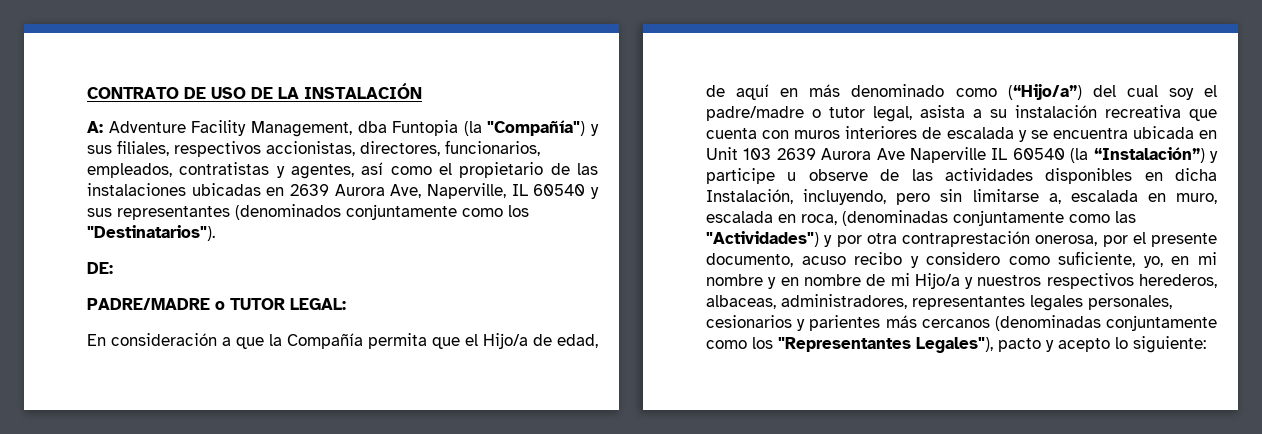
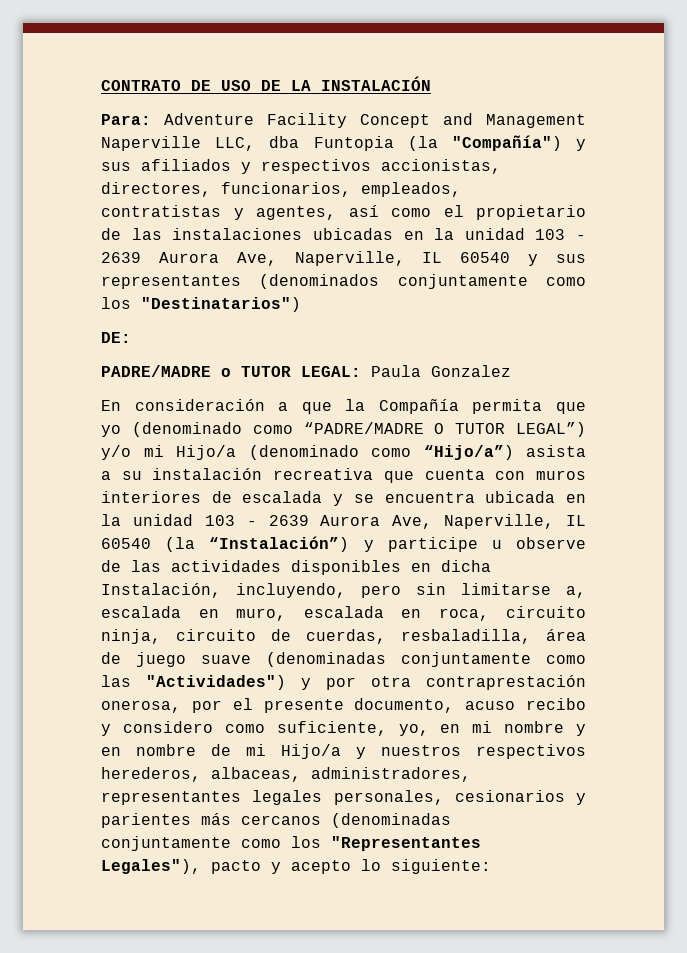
- A: Adventure Facility Management, dba Funtopia (la "Compañía") y sus filiales, respectivos accionistas, directores, funcionarios, empleados, contratistas y agentes, así como el propietario de las instalaciones ubicadas en 2639 Aurora Ave, Naperville, IL 60540 y sus representantes (denominados conjuntamente como los "Destinatarios").
+ Para: Adventure Facility Concept and Management Naperville LLC, dba Funtopia (la "Compañía") y sus afiliados y respectivos accionistas, directores, funcionarios, empleados, contratistas y agentes, así como el propietario de las instalaciones ubicadas en la unidad 103 - 2639 Aurora Ave, Naperville, IL 60540 y sus representantes (denominados conjuntamente como los "Destinatarios")
- PADRE/MADRE o TUTOR LEGAL:
+ PADRE/MADRE o TUTOR LEGAL: Paula Gonzalez
- En consideración a que la Compañía permita que el Hijo/a de edad, de aquí en más denominado como (“Hijo/a”) del cual soy el padre/madre o tutor legal, asista a su instalación recreativa que cuenta con muros interiores de escalada y se encuentra ubicada en Unit 103 2639 Aurora Ave Naperville IL 60540 (la “Instalación”) y participe u observe de las actividades disponibles en dicha Instalación, incluyendo, pero sin limitarse a, escalada en muro, escalada en roca, (denominadas conjuntamente como las "Actividades") y por otra contraprestación onerosa, por el presente documento, acuso recibo y considero como suficiente, yo, en mi nombre y en nombre de mi Hijo/a y nuestros respectivos herederos, albaceas, administradores, representantes legales personales, cesionarios y parientes más cercanos (denominadas conjuntamente como los "Representantes Legales"), pacto y acepto lo siguiente:
+ En consideración a que la Compañía permita que yo (denominado como “PADRE/MADRE O TUTOR LEGAL”) y/o mi Hijo/a (denominado como “Hijo/a”) asista a su instalación recreativa que cuenta con muros interiores de escalada y se encuentra ubicada en la unidad 103 - 2639 Aurora Ave, Naperville, IL 60540 (la “Instalación”) y participe u observe de las actividades disponibles en dicha Instalación, incluyendo, pero sin limitarse a, escalada en muro, escalada en roca, circuito ninja, circuito de cuerdas, resbaladilla, área de juego suave (denominadas conjuntamente como las "Actividades") y por otra contraprestación onerosa, por el presente documento, acuso recibo y considero como suficiente, yo, en mi nombre y en nombre de mi Hijo/a y nuestros respectivos herederos, albaceas, administradores, representantes legales personales, cesionarios y parientes más cercanos (denominadas conjuntamente como los "Representantes Legales"), pacto y acepto lo siguiente:

